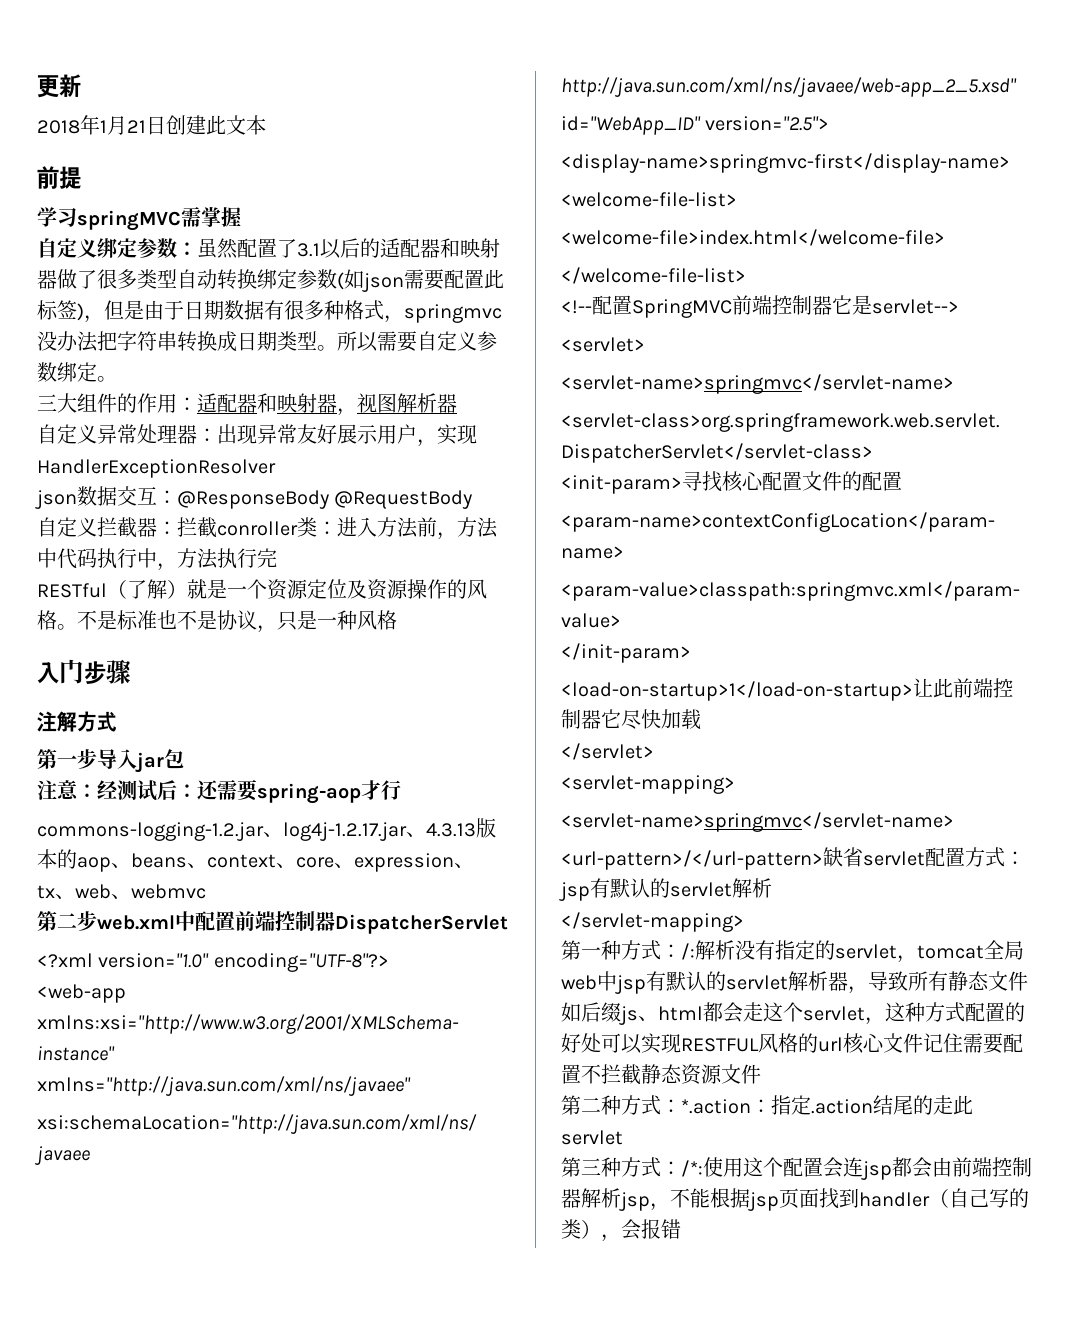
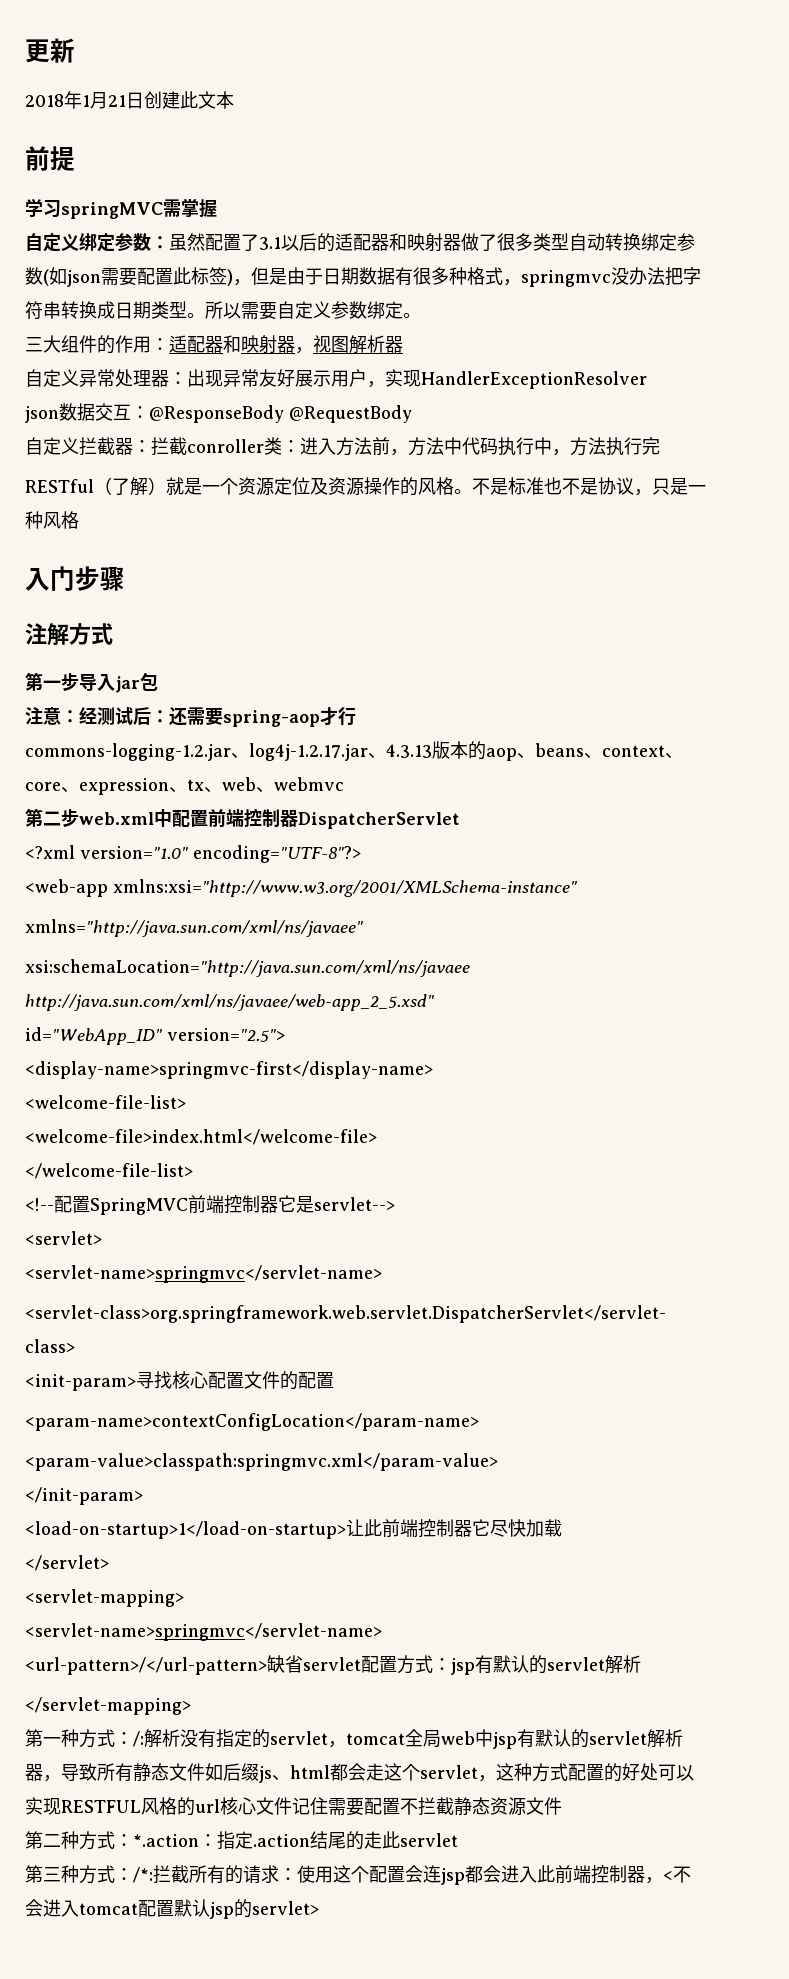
- 第三种方式：/*:使用这个配置会连jsp都会由前端控制器解析jsp，不能根据jsp页面找到handler（自己写的类），会报错
+ 第三种方式：/*:拦截所有的请求：使用这个配置会连jsp都会进入此前端控制器，<不会进入tomcat配置默认jsp的servlet>

